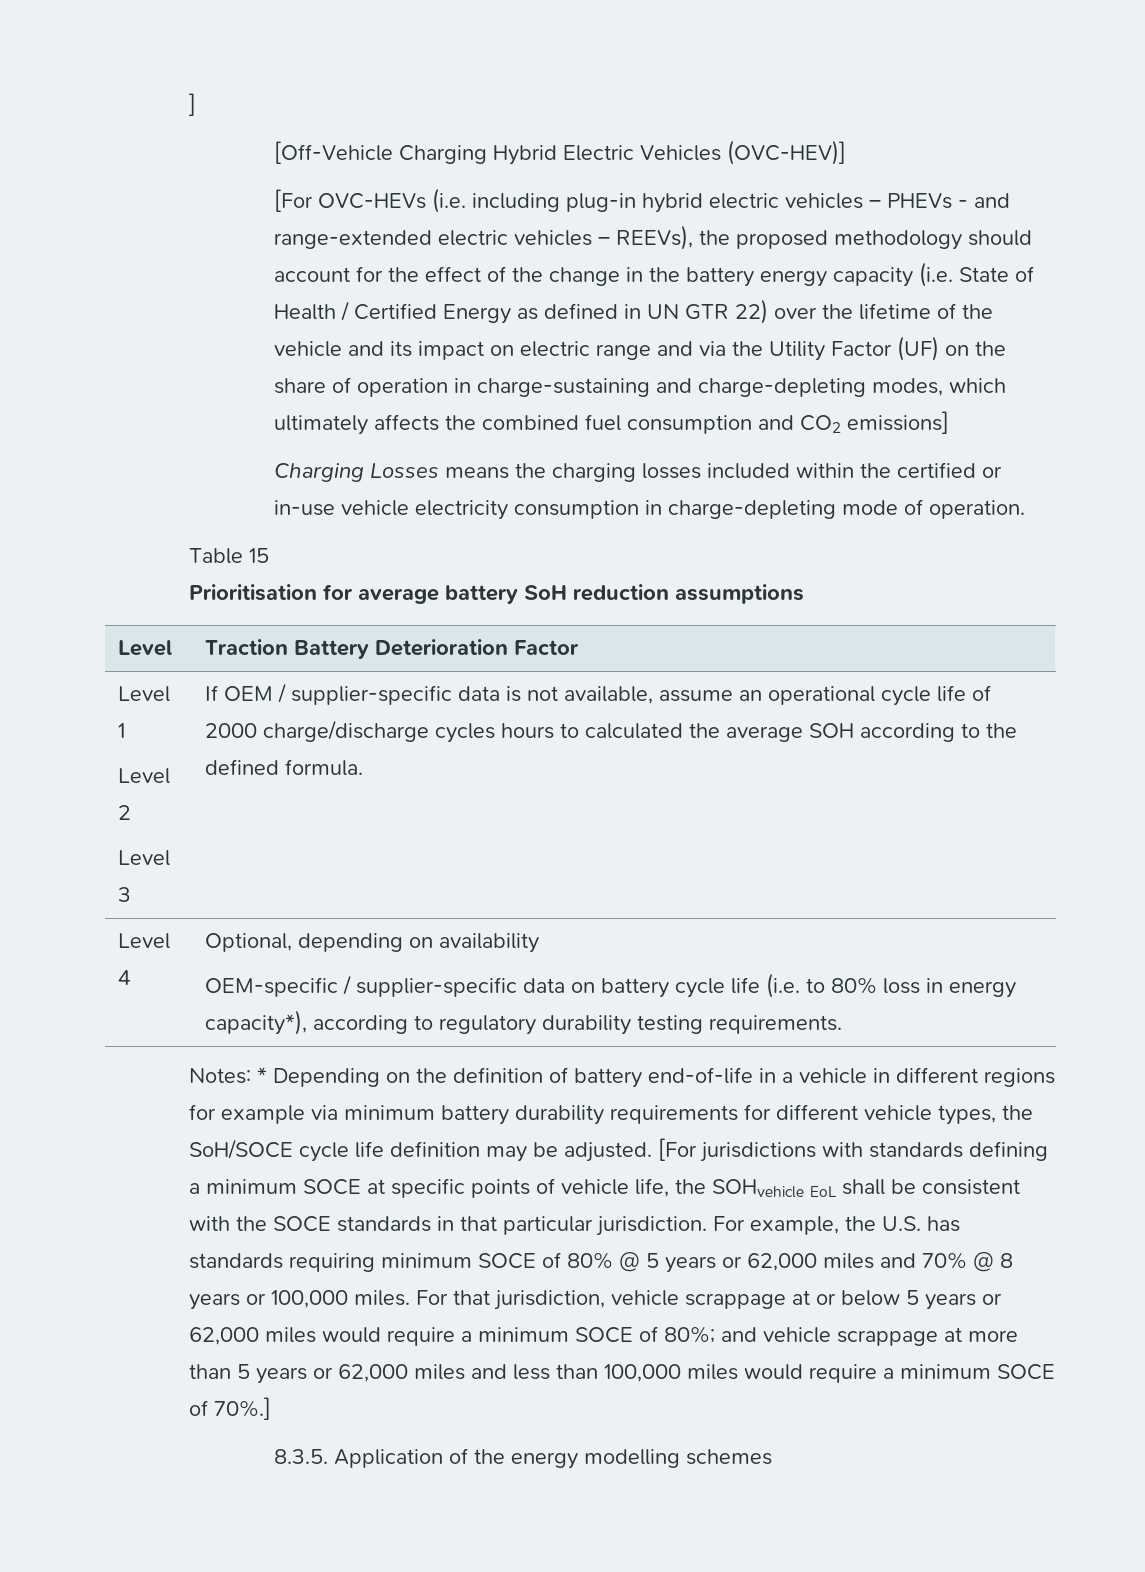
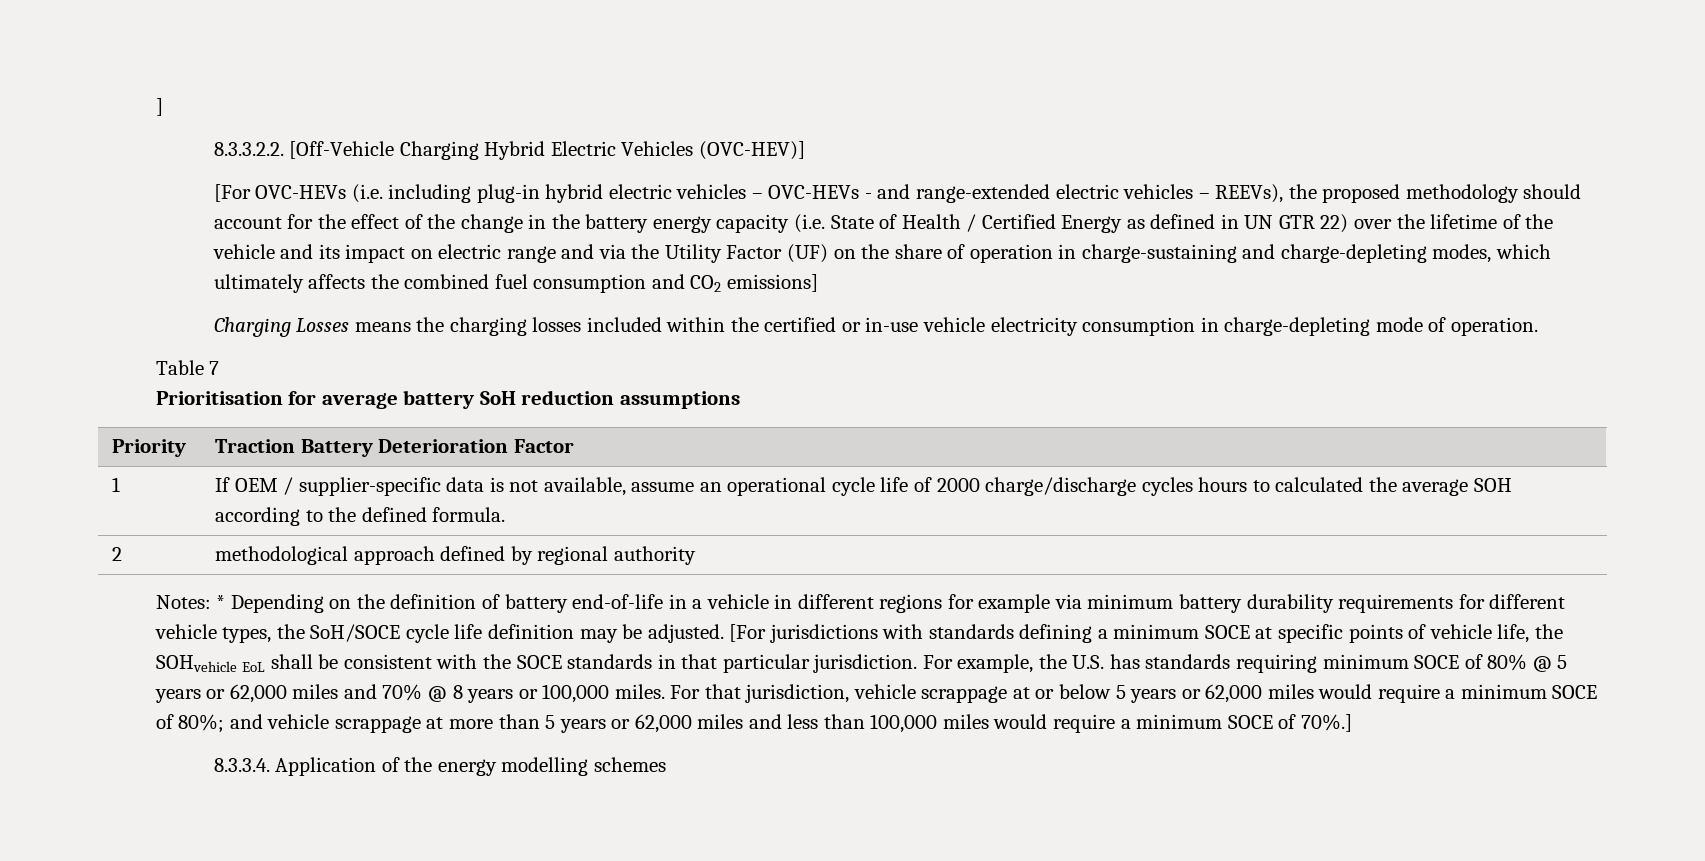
- [Off-Vehicle Charging Hybrid Electric Vehicles (OVC-HEV)]
+ 8.3.3.2.2. [Off-Vehicle Charging Hybrid Electric Vehicles (OVC-HEV)]
- [For OVC-HEVs (i.e. including plug-in hybrid electric vehicles – PHEVs - and range-extended electric vehicles – REEVs), the proposed methodology should account for the effect of the change in the battery energy capacity (i.e. State of Health / Certified Energy as defined in UN GTR 22) over the lifetime of the vehicle and its impact on electric range and via the Utility Factor (UF) on the share of operation in charge-sustaining and charge-depleting modes, which ultimately affects the combined fuel consumption and CO2 emissions]
+ [For OVC-HEVs (i.e. including plug-in hybrid electric vehicles – OVC-HEVs - and range-extended electric vehicles – REEVs), the proposed methodology should account for the effect of the change in the battery energy capacity (i.e. State of Health / Certified Energy as defined in UN GTR 22) over the lifetime of the vehicle and its impact on electric range and via the Utility Factor (UF) on the share of operation in charge-sustaining and charge-depleting modes, which ultimately affects the combined fuel consumption and CO2 emissions]
- Table 15
+ Table 7
- Level | Traction Battery Deterioration Factor
- Level 1
- Level 2
- Level 3 | If OEM / supplier-specific data is not available, assume an operational cycle life of 2000 charge/discharge cycles hours to calculated the average SOH according to the defined formula.
+ Priority | Traction Battery Deterioration Factor
+ 1 | If OEM / supplier-specific data is not available, assume an operational cycle life of 2000 charge/discharge cycles hours to calculated the average SOH according to the defined formula.
- Level 4 | Optional, depending on availability
- OEM-specific / supplier-specific data on battery cycle life (i.e. to 80% loss in energy capacity*), according to regulatory durability testing requirements.
+ 2 | methodological approach defined by regional authority
- 8.3.5. Application of the energy modelling schemes
+ 8.3.3.4. Application of the energy modelling schemes

